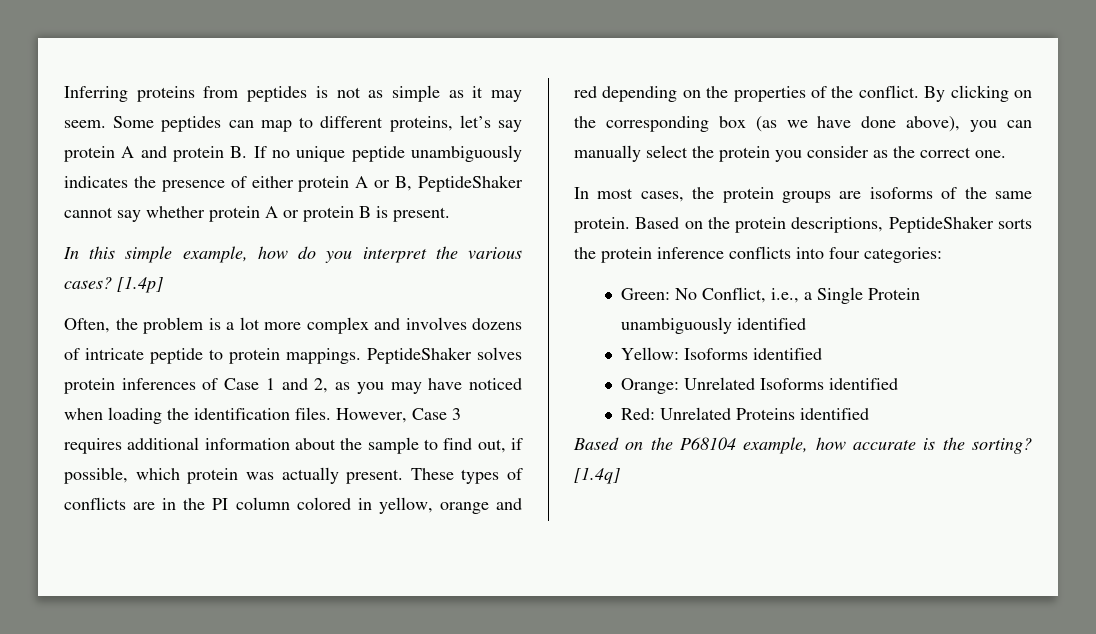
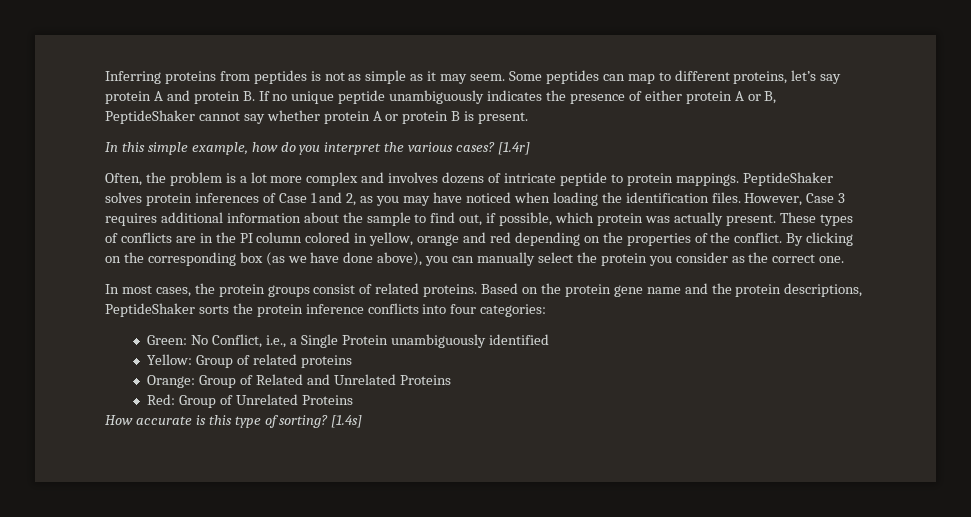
- [1.4p]
+ [1.4r]
- In most cases, the protein groups are isoforms of the same protein. Based on the protein descriptions, PeptideShaker sorts the protein inference conflicts into four categories:
+ In most cases, the protein groups consist of related proteins. Based on the protein gene name and the protein descriptions, PeptideShaker sorts the protein inference conflicts into four categories:
- Yellow: Isoforms identified
- Orange: Unrelated Isoforms identified
+ Yellow: Group of related proteins
+ Orange: Group of Related and Unrelated Proteins
- Red: Unrelated Proteins identified
- Based on the P68104 example, how accurate is the sorting? [1.4q]
+ Red: Group of Unrelated Proteins
+ How accurate is this type of sorting? [1.4s]

